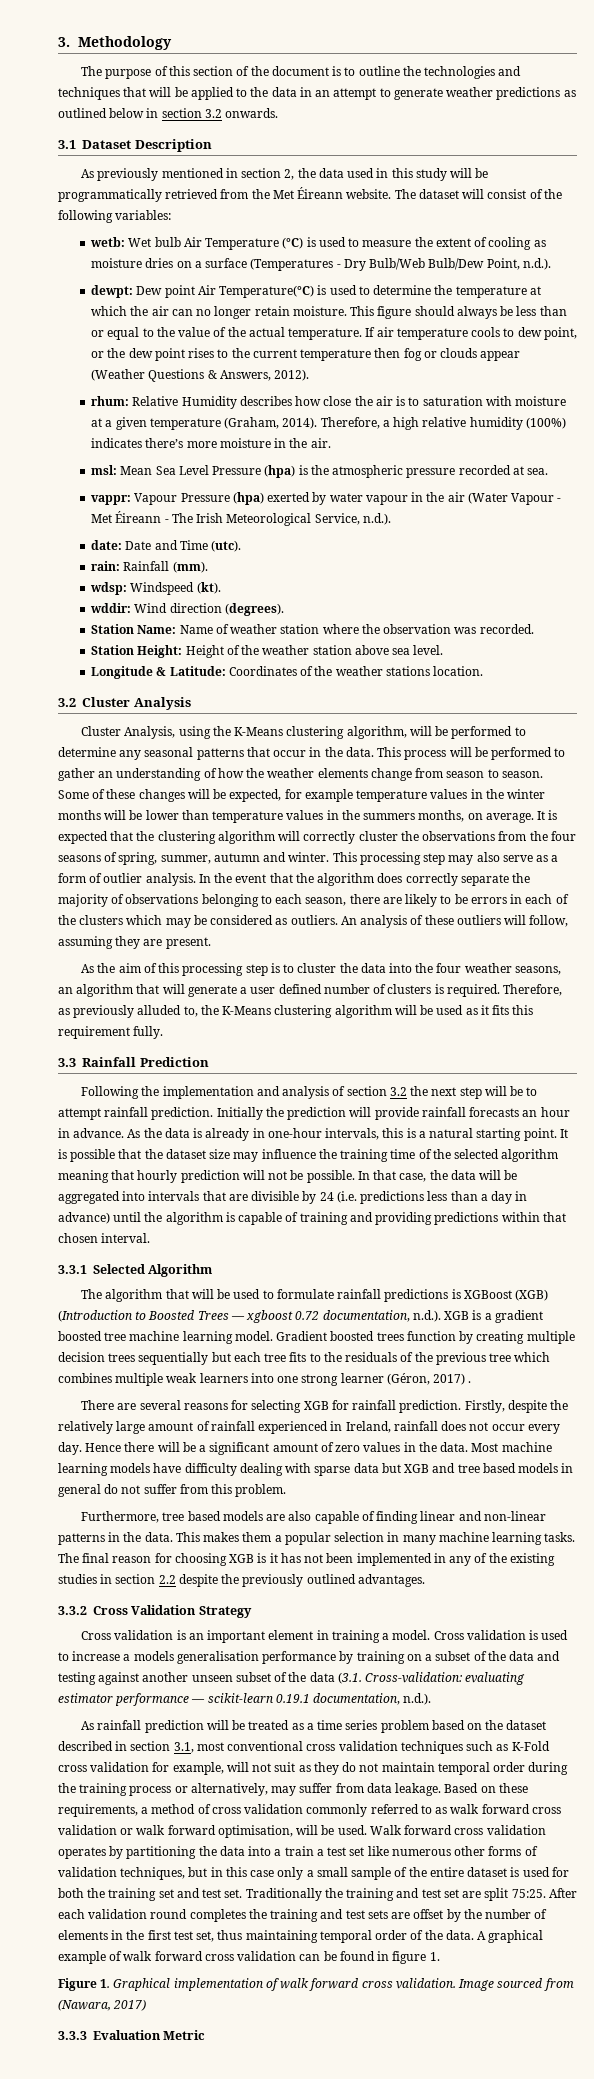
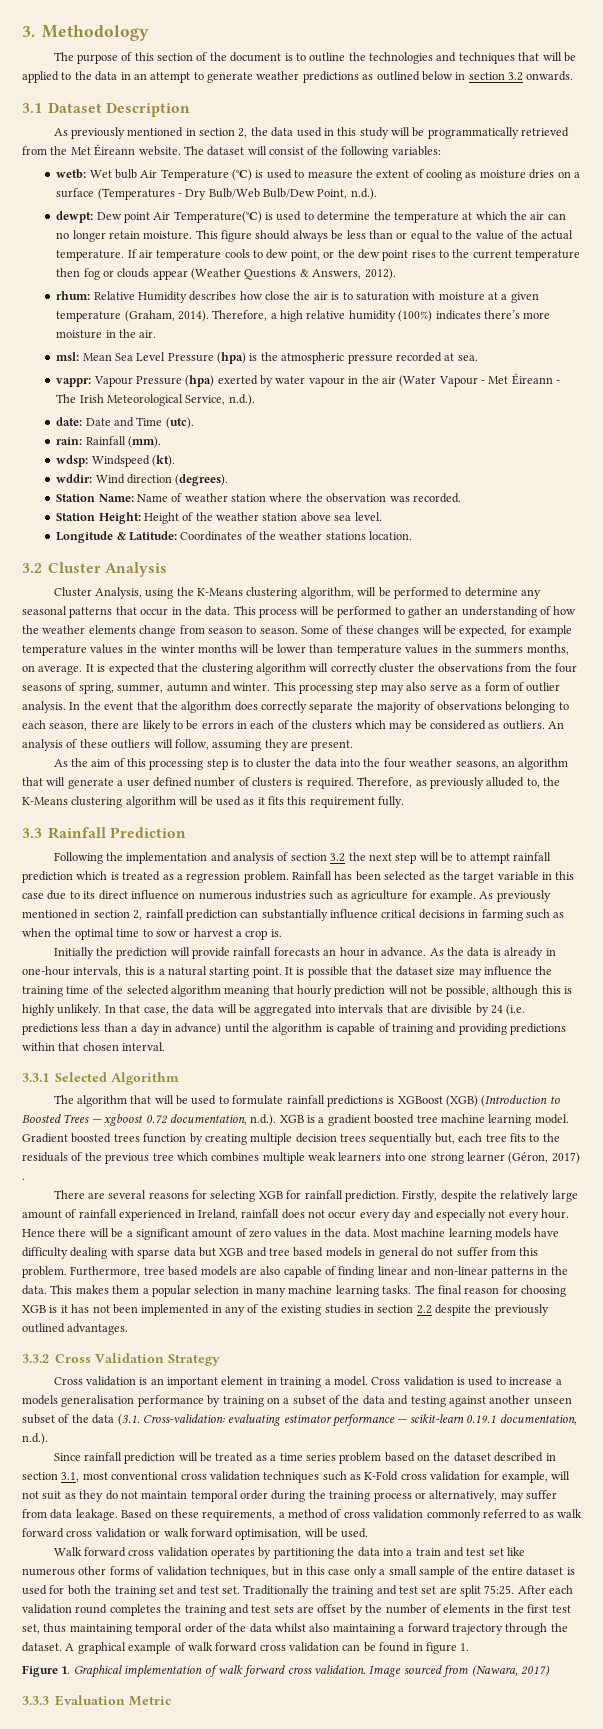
- Following the implementation and analysis of section 3.2 the next step will be to attempt rainfall prediction. Initially the prediction will provide rainfall forecasts an hour in advance.
+ Following the implementation and analysis of section 3.2 the next step will be to attempt rainfall prediction which is treated as a regression problem. Rainfall has been selected as the target variable in this case due to its direct influence on numerous industries such as agriculture for example. As previously mentioned in section 2, rainfall prediction can substantially influence critical decisions in farming such as when the optimal time to sow or harvest a crop is.
+ Initially the prediction will provide rainfall forecasts an hour in advance.
- It is possible that the dataset size may influence the training time of the selected algorithm meaning that hourly prediction will not be possible.
+ It is possible that the dataset size may influence the training time of the selected algorithm meaning that hourly prediction will not be possible, although this is highly unlikely.
- Gradient boosted trees function by creating multiple decision trees sequentially but each tree fits to the residuals of the previous tree which combines multiple weak learners into one strong learner (Géron, 2017) .
+ Gradient boosted trees function by creating multiple decision trees sequentially but, each tree fits to the residuals of the previous tree which combines multiple weak learners into one strong learner (Géron, 2017) .
- Firstly, despite the relatively large amount of rainfall experienced in Ireland, rainfall does not occur every day.
+ Firstly, despite the relatively large amount of rainfall experienced in Ireland, rainfall does not occur every day and especially not every hour.
- Most machine learning models have difficulty dealing with sparse data but XGB and tree based models in general do not suffer from this problem.
- Furthermore, tree based models are also capable of finding linear and non-linear patterns in the data.
+ Most machine learning models have difficulty dealing with sparse data but XGB and tree based models in general do not suffer from this problem. Furthermore, tree based models are also capable of finding linear and non-linear patterns in the data.
- As rainfall prediction will be treated as a time series problem based on the dataset described in section 3.1, most conventional cross validation techniques such as K-Fold cross validation for example, will not suit as they do not maintain temporal order during the training process or alternatively, may suffer from data leakage.
+ Since rainfall prediction will be treated as a time series problem based on the dataset described in section 3.1, most conventional cross validation techniques such as K-Fold cross validation for example, will not suit as they do not maintain temporal order during the training process or alternatively, may suffer from data leakage.
- Based on these requirements, a method of cross validation commonly referred to as walk forward cross validation or walk forward optimisation, will be used. Walk forward cross validation operates by partitioning the data into a train a test set like numerous other forms of validation techniques, but in this case only a small sample of the entire dataset is used for both the training set and test set.
+ Based on these requirements, a method of cross validation commonly referred to as walk forward cross validation or walk forward optimisation, will be used.
+ Walk forward cross validation operates by partitioning the data into a train and test set like numerous other forms of validation techniques, but in this case only a small sample of the entire dataset is used for both the training set and test set.
- After each validation round completes the training and test sets are offset by the number of elements in the first test set, thus maintaining temporal order of the data.
+ After each validation round completes the training and test sets are offset by the number of elements in the first test set, thus maintaining temporal order of the data whilst also maintaining a forward trajectory through the dataset.

